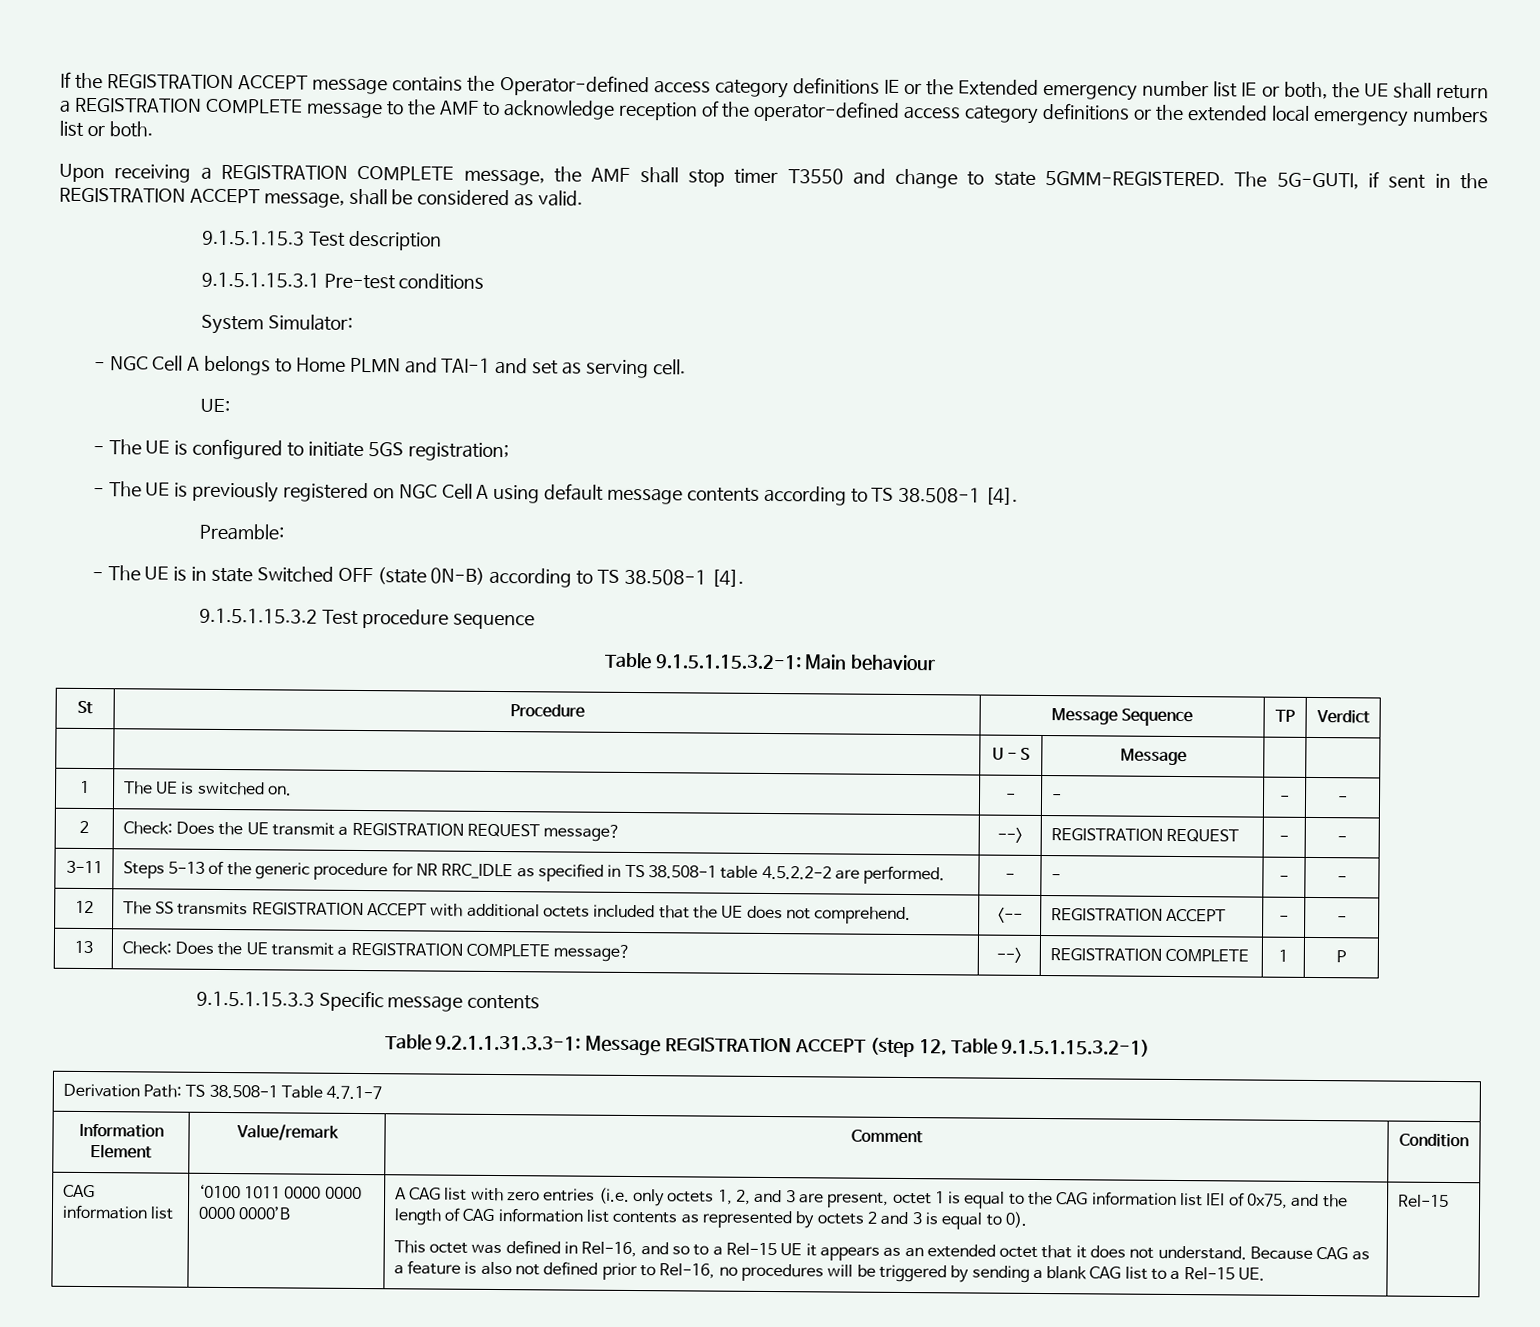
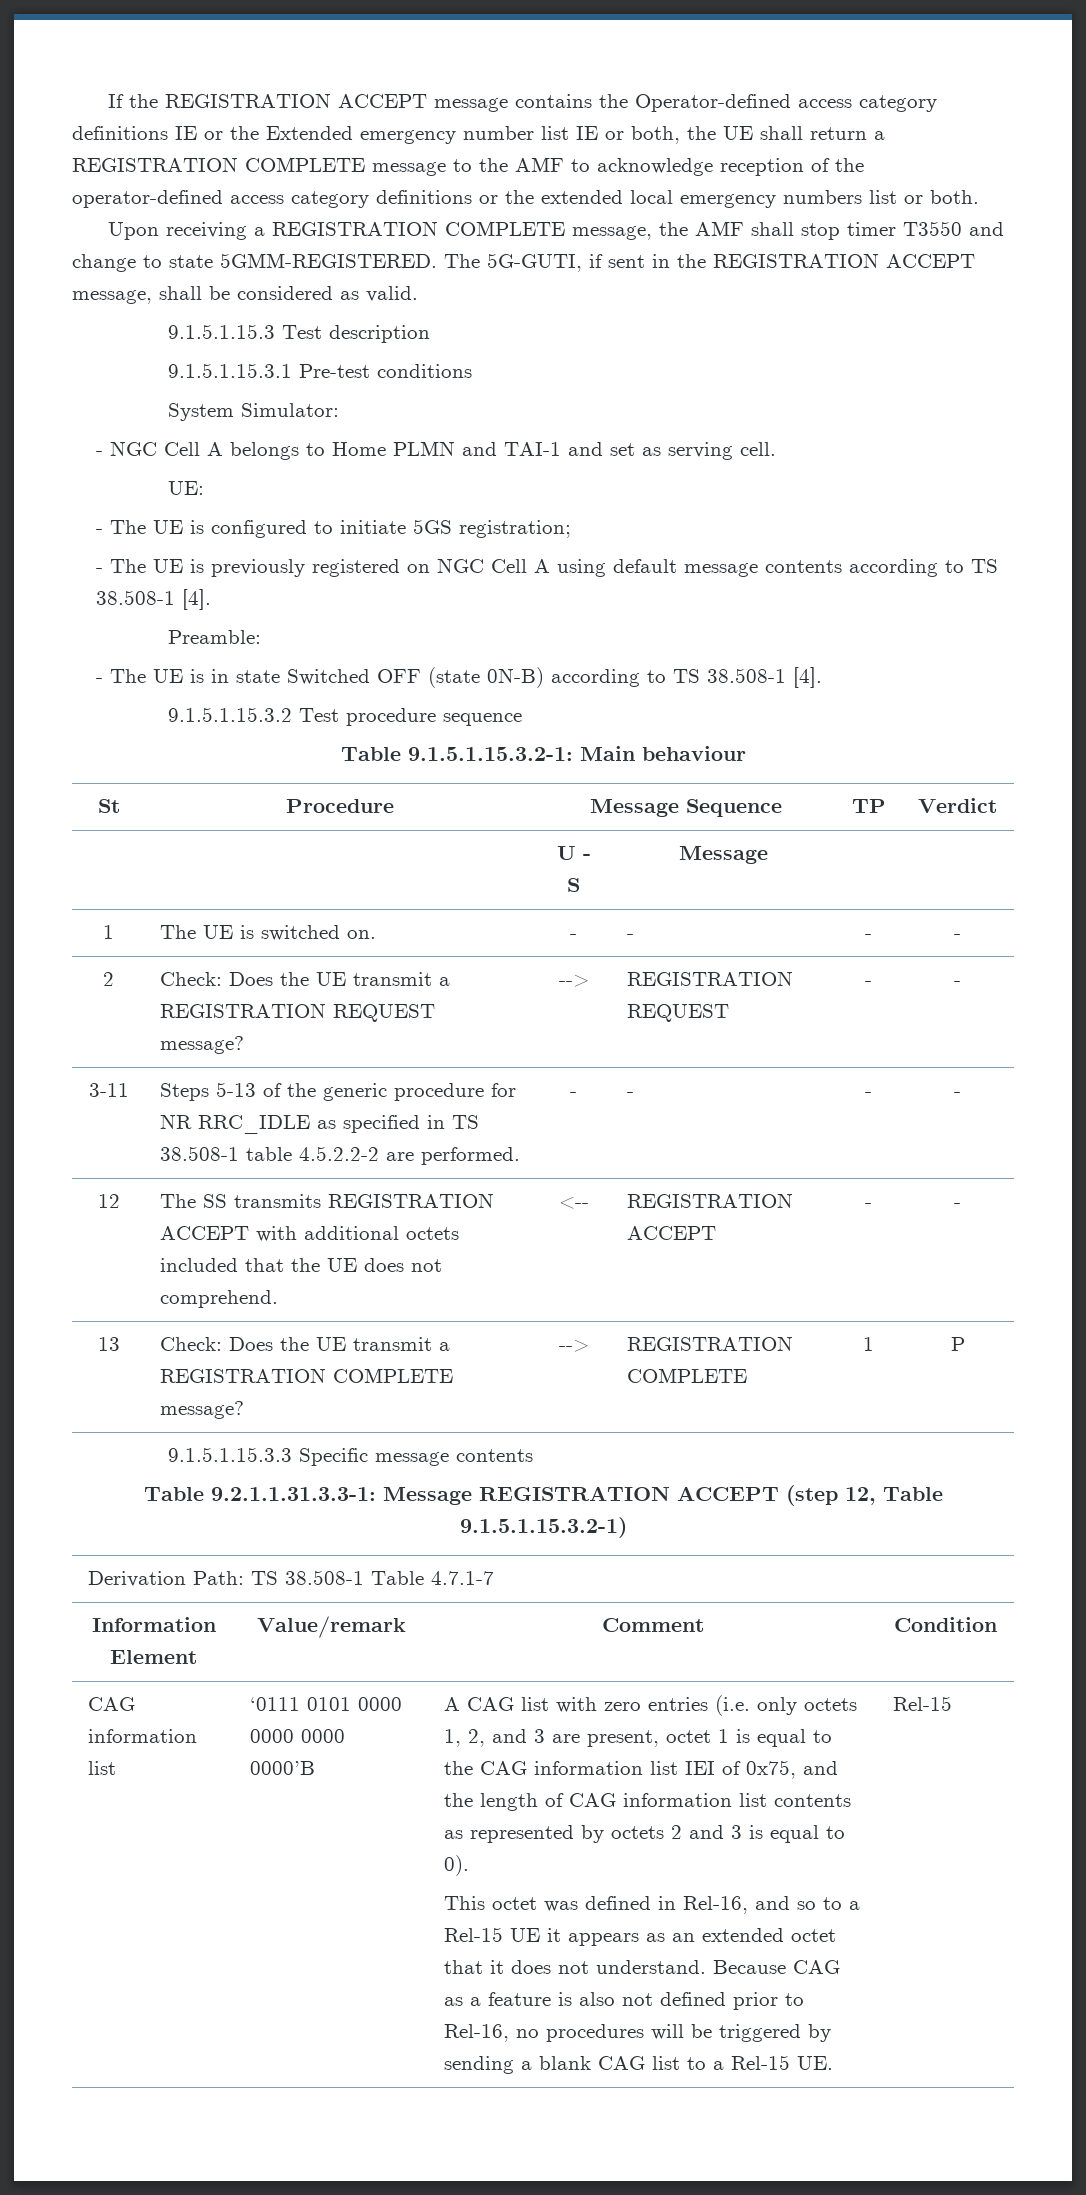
- ‘0100 1011 0000 0000 0000 0000’B
+ ‘0111 0101 0000 0000 0000 0000’B

